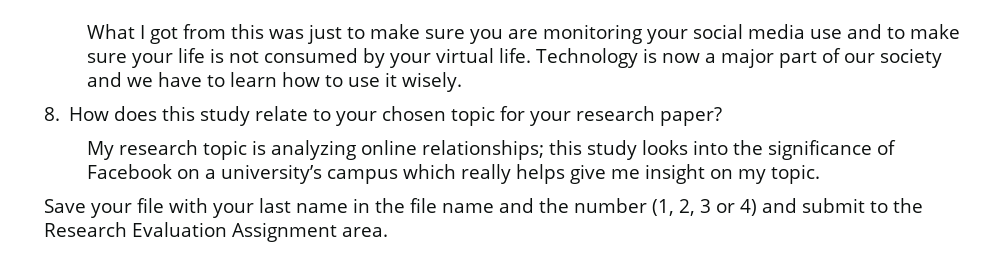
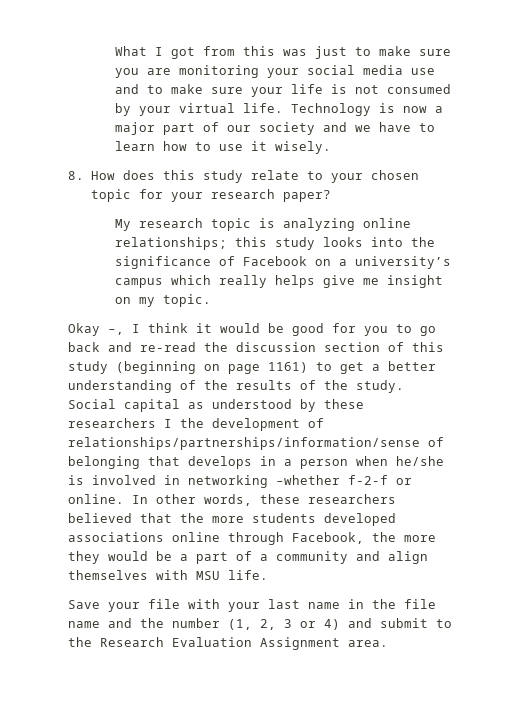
+ Okay –, I think it would be good for you to go back and re-read the discussion section of this study (beginning on page 1161) to get a better understanding of the results of the study. Social capital as understood by these researchers I the development of relationships/partnerships/information/sense of belonging that develops in a person when he/she is involved in networking –whether f-2-f or online. In other words, these researchers believed that the more students developed associations online through Facebook, the more they would be a part of a community and align themselves with MSU life.

